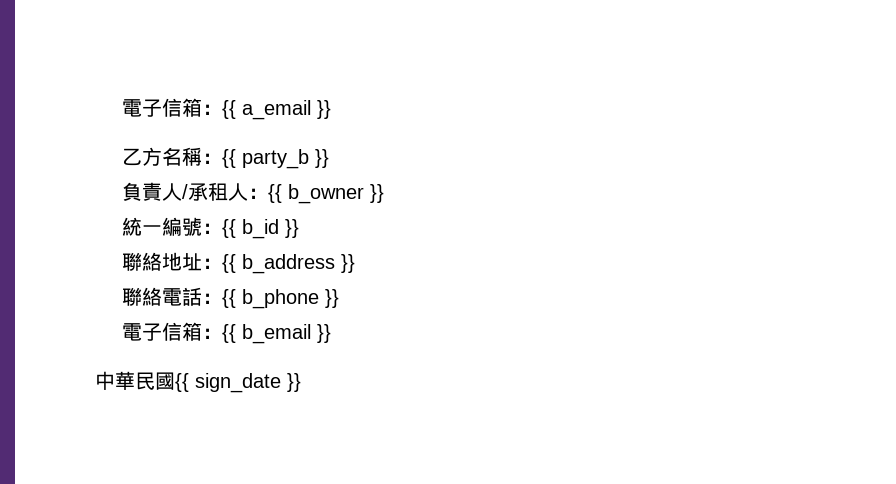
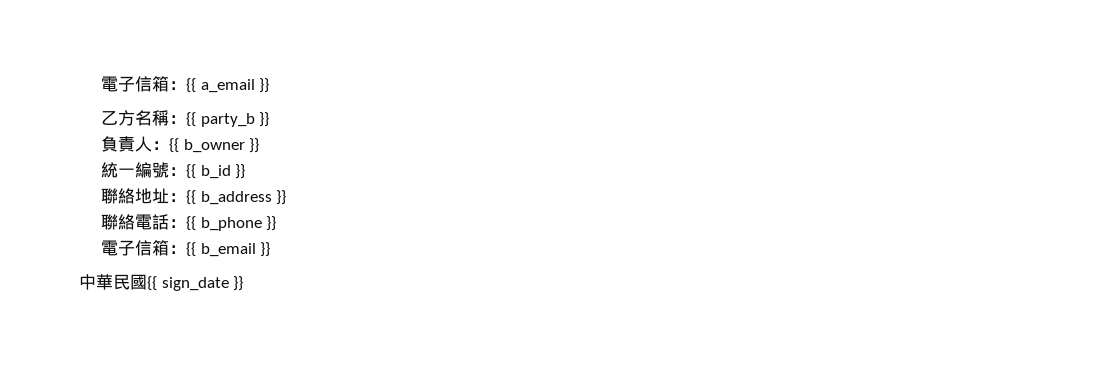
- 負責人/承租人：{{ b_owner }}
+ 負責人：{{ b_owner }}

